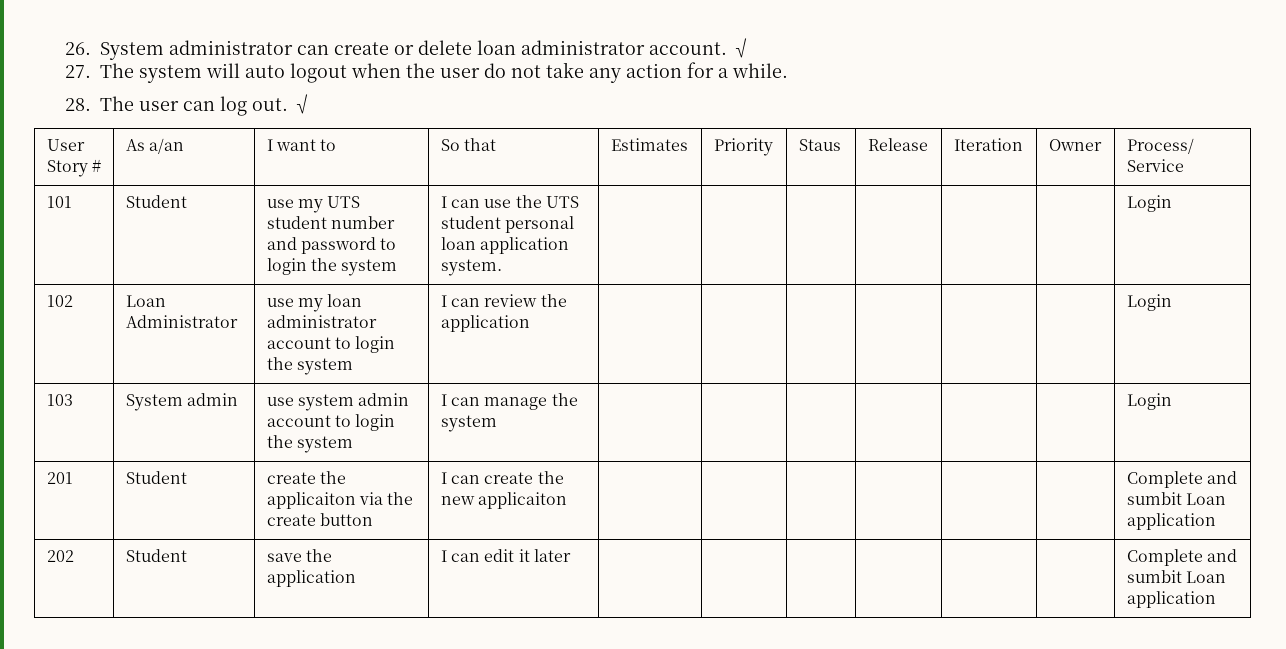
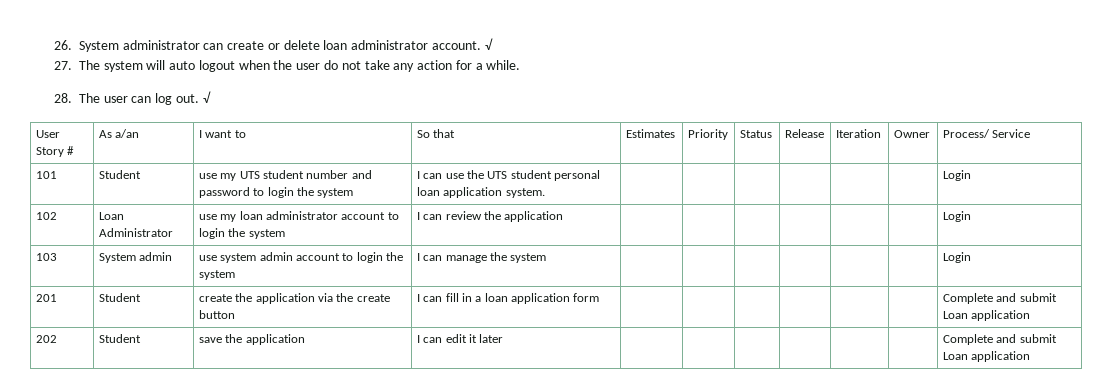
- User Story # | As a/an | I want to | So that | Estimates | Priority | Staus | Release | Iteration | Owner | Process/ Service
+ User Story # | As a/an | I want to | So that | Estimates | Priority | Status | Release | Iteration | Owner | Process/ Service
- 201 | Student | create the applicaiton via the create button | I can create the new applicaiton | | | | | | | Complete and sumbit Loan application
+ 201 | Student | create the application via the create button | I can fill in a loan application form | | | | | | | Complete and submit Loan application
- 202 | Student | save the application | I can edit it later | | | | | | | Complete and sumbit Loan application
+ 202 | Student | save the application | I can edit it later | | | | | | | Complete and submit Loan application

